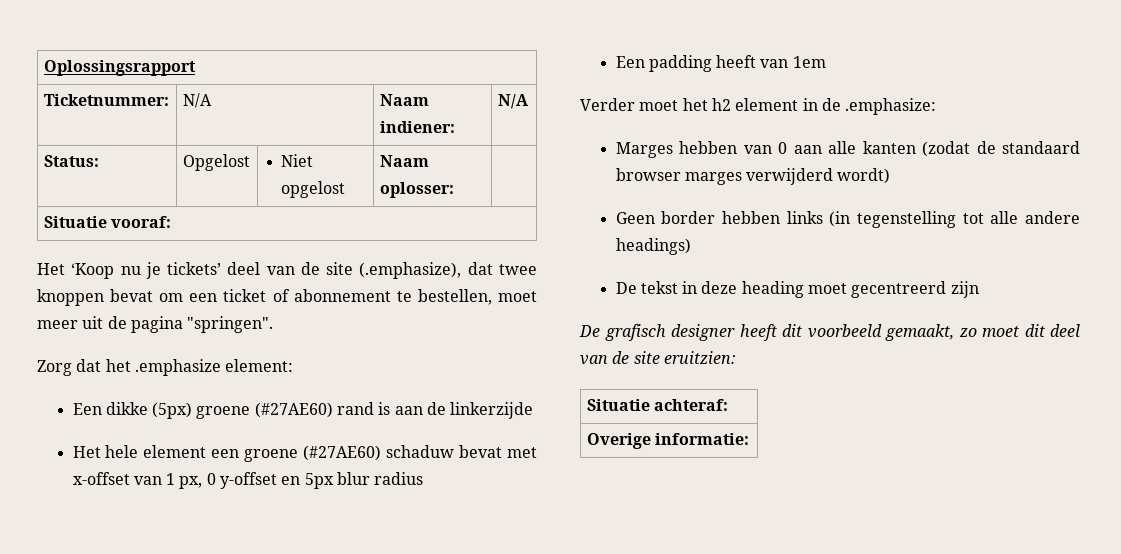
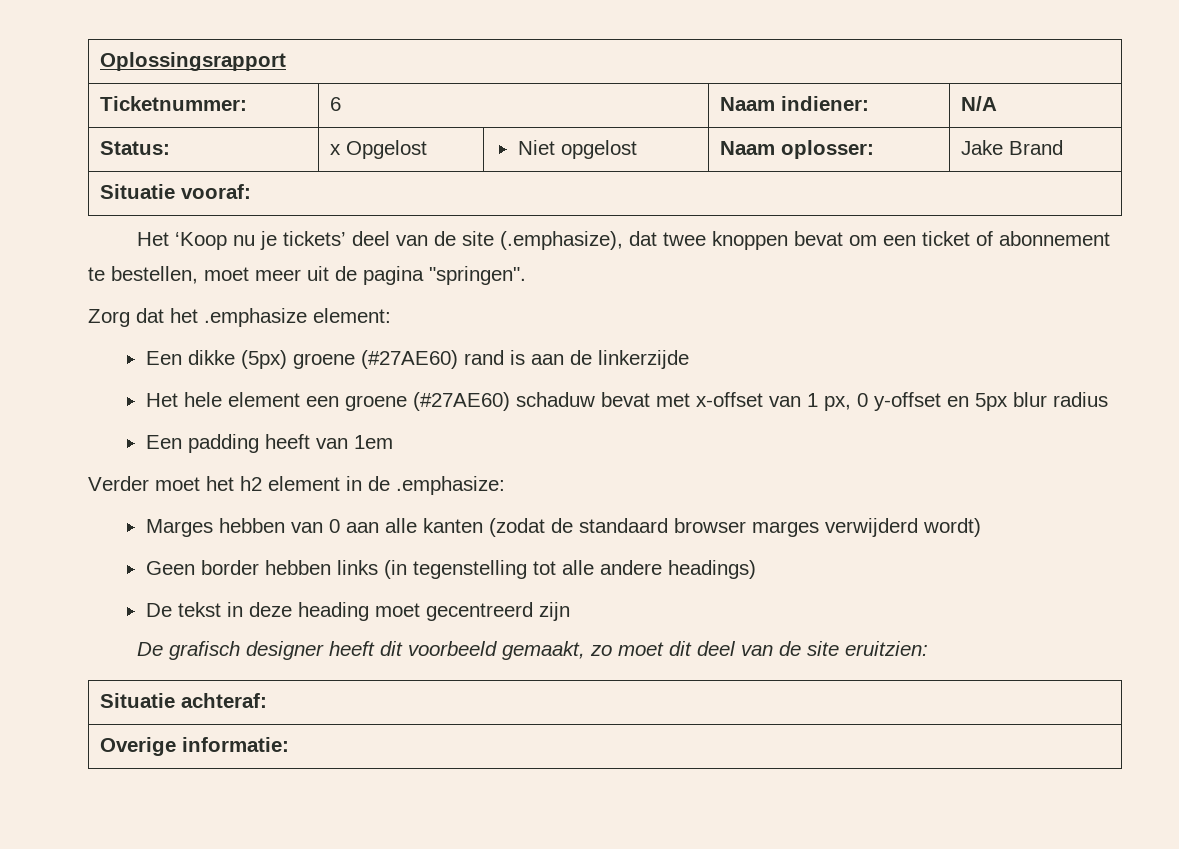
- Ticketnummer: | N/A | Naam indiener: | N/A
+ Ticketnummer: | 6 | Naam indiener: | N/A
- Status: | Opgelost | Niet opgelost | Naam oplosser: |
+ Status: | x Opgelost | Niet opgelost | Naam oplosser: | Jake Brand

